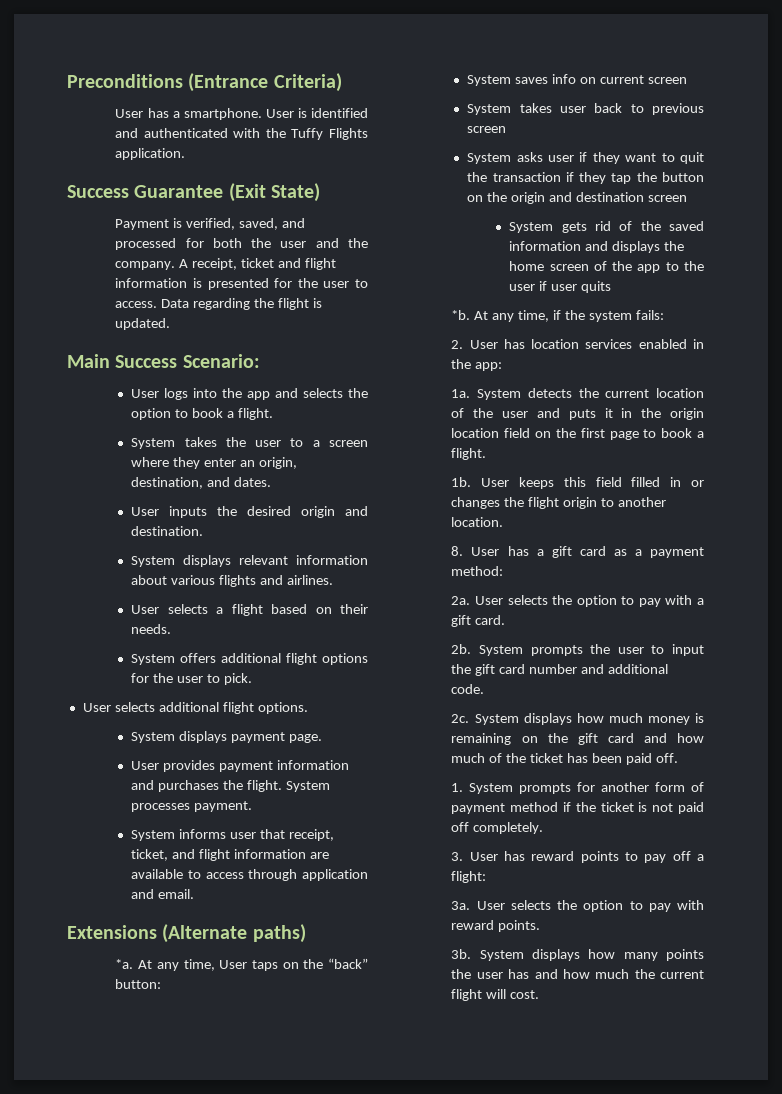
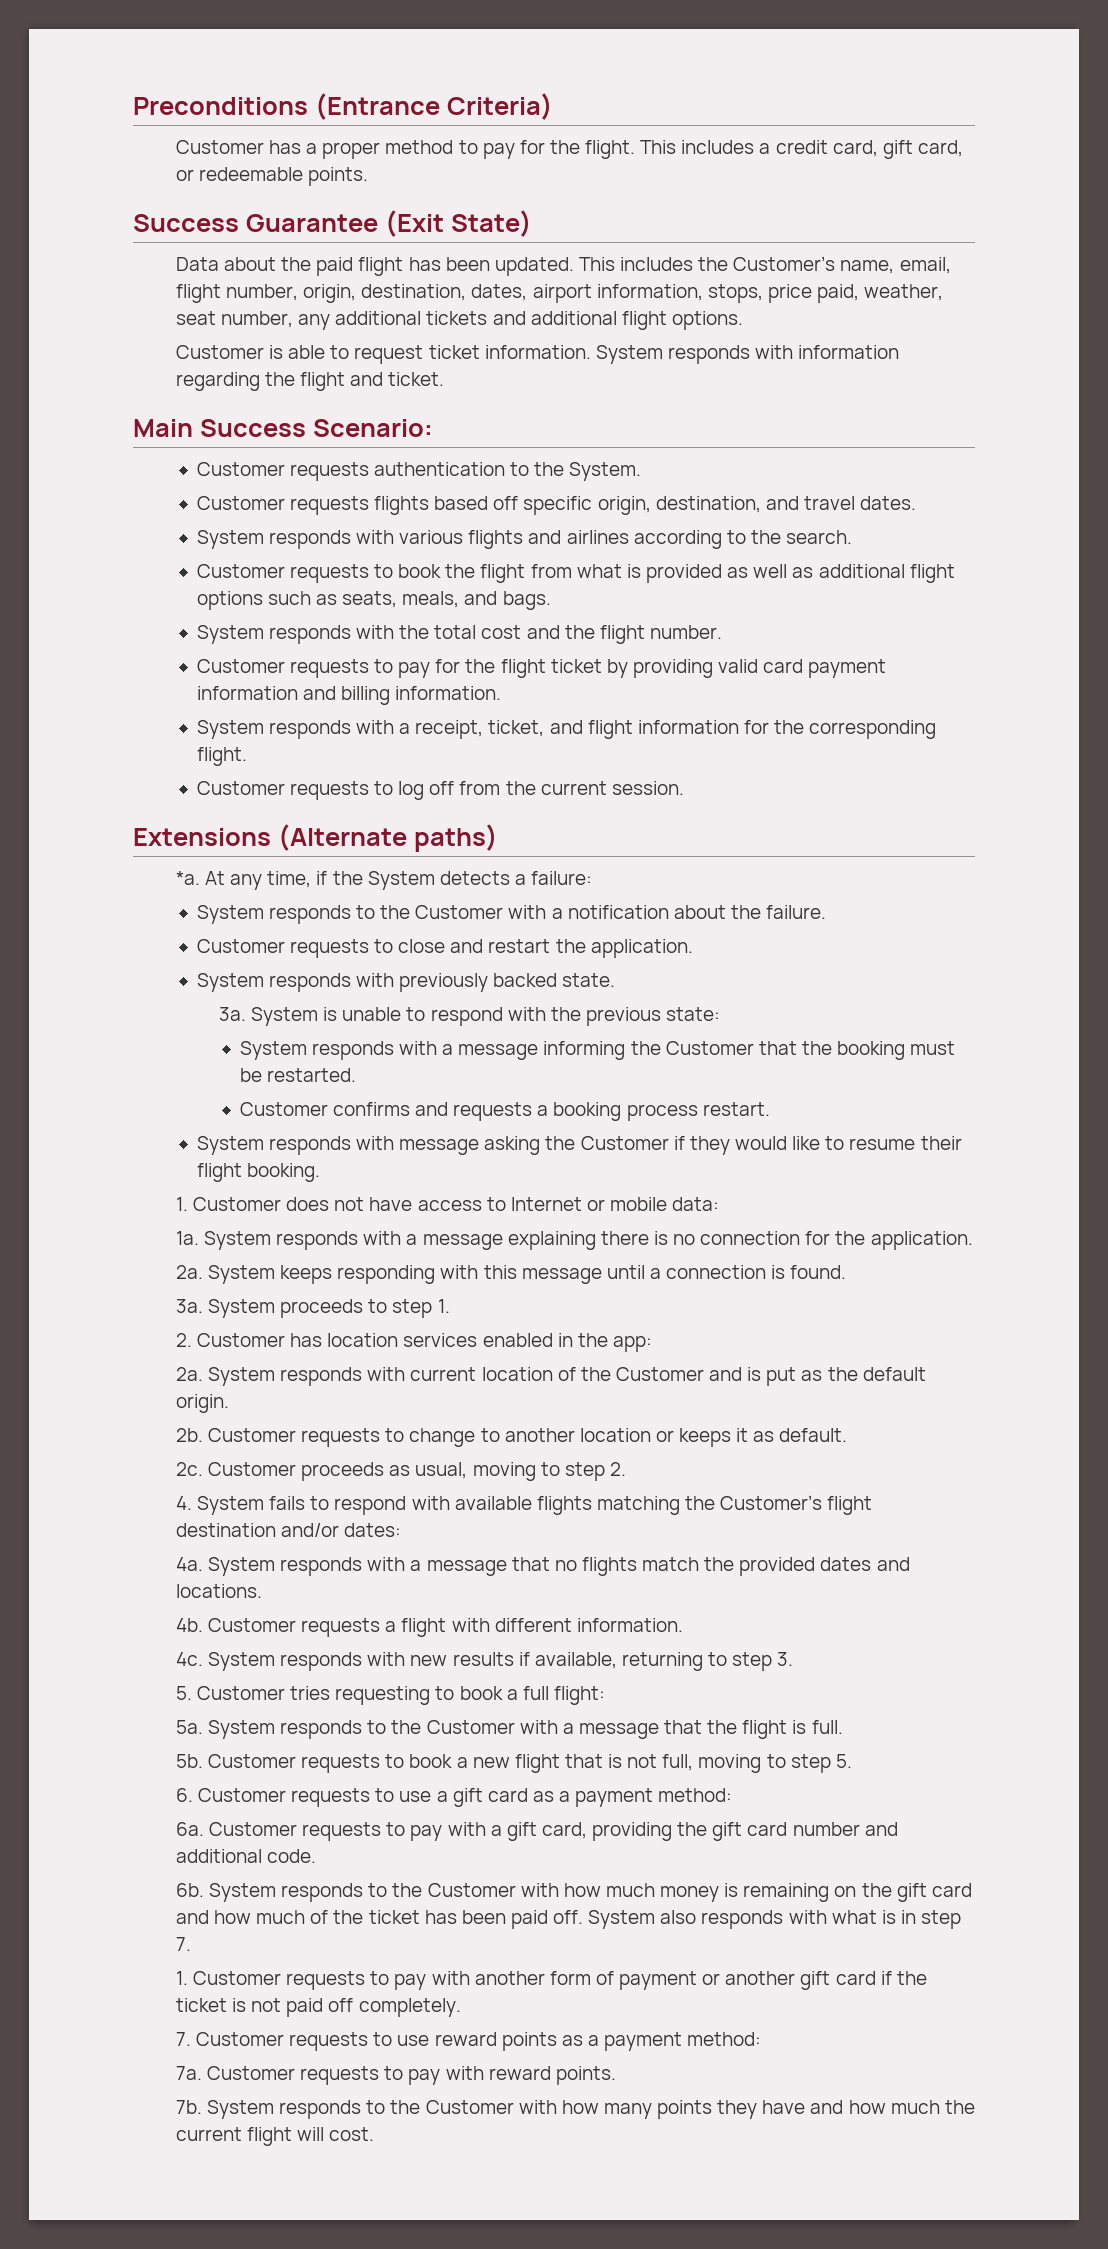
- User has a smartphone. User is identified and authenticated with the Tuffy Flights application.
+ Customer has a proper method to pay for the flight. This includes a credit card, gift card, or redeemable points.
  Success Guarantee (Exit State)
- Payment is verified, saved, and processed for both the user and the company. A receipt, ticket and flight information is presented for the user to access. Data regarding the flight is updated.
+ Data about the paid flight has been updated. This includes the Customer’s name, email, flight number, origin, destination, dates, airport information, stops, price paid, weather, seat number, any additional tickets and additional flight options.
+ Customer is able to request ticket information. System responds with information regarding the flight and ticket.
- User logs into the app and selects the option to book a flight.
- System takes the user to a screen where they enter an origin, destination, and dates.
+ Customer requests authentication to the System.
+ Customer requests flights based off specific origin, destination, and travel dates.
- User inputs the desired origin and destination.
- System displays relevant information about various flights and airlines.
- User selects a flight based on their needs.
- System offers additional flight options for the user to pick.
- User selects additional flight options.
- System displays payment page.
- User provides payment information and purchases the flight. System processes payment.
- System informs user that receipt, ticket, and flight information are available to access through application and email.
+ System responds with various flights and airlines according to the search.
+ Customer requests to book the flight from what is provided as well as additional flight options such as seats, meals, and bags.
+ System responds with the total cost and the flight number.
+ Customer requests to pay for the flight ticket by providing valid card payment information and billing information.
+ System responds with a receipt, ticket, and flight information for the corresponding flight.
+ Customer requests to log off from the current session.
- At any time, User taps on the “back” button:
- System saves info on current screen
- System takes user back to previous screen
- System asks user if they want to quit the transaction if they tap the button on the origin and destination screen
- System gets rid of the saved information and displays the home screen of the app to the user if user quits
- *b. At any time, if the system fails:
- 2. User has location services enabled in the app:
+ At any time, if the System detects a failure:
+ System responds to the Customer with a notification about the failure.
+ Customer requests to close and restart the application.
+ System responds with previously backed state.
+ 3a. System is unable to respond with the previous state:
+ System responds with a message informing the Customer that the booking must be restarted.
+ Customer confirms and requests a booking process restart.
+ System responds with message asking the Customer if they would like to resume their flight booking.
+ 1. Customer does not have access to Internet or mobile data:
+ 1a. System responds with a message explaining there is no connection for the application.
+ 2a. System keeps responding with this message until a connection is found.
+ 3a. System proceeds to step 1.
+ 2. Customer has location services enabled in the app:
- 1a. System detects the current location of the user and puts it in the origin location field on the first page to book a flight.
- 1b. User keeps this field filled in or changes the flight origin to another location.
- 8. User has a gift card as a payment method:
+ 2a. System responds with current location of the Customer and is put as the default origin.
+ 2b. Customer requests to change to another location or keeps it as default.
+ 2c. Customer proceeds as usual, moving to step 2.
+ 4. System fails to respond with available flights matching the Customer’s flight destination and/or dates:
+ 4a. System responds with a message that no flights match the provided dates and locations.
+ 4b. Customer requests a flight with different information.
+ 4c. System responds with new results if available, returning to step 3.
+ 5. Customer tries requesting to book a full flight:
+ 5a. System responds to the Customer with a message that the flight is full.
+ 5b. Customer requests to book a new flight that is not full, moving to step 5.
+ 6. Customer requests to use a gift card as a payment method:
- 2a. User selects the option to pay with a gift card.
- 2b. System prompts the user to input the gift card number and additional code.
+ 6a. Customer requests to pay with a gift card, providing the gift card number and additional code.
- 2c. System displays how much money is remaining on the gift card and how much of the ticket has been paid off.
- 1. System prompts for another form of payment method if the ticket is not paid off completely.
+ 6b. System responds to the Customer with how much money is remaining on the gift card and how much of the ticket has been paid off. System also responds with what is in step 7.
+ 1. Customer requests to pay with another form of payment or another gift card if the ticket is not paid off completely.
- 3. User has reward points to pay off a flight:
- 3a. User selects the option to pay with reward points.
+ 7. Customer requests to use reward points as a payment method:
+ 7a. Customer requests to pay with reward points.
- 3b. System displays how many points the user has and how much the current flight will cost.
+ 7b. System responds to the Customer with how many points they have and how much the current flight will cost.

